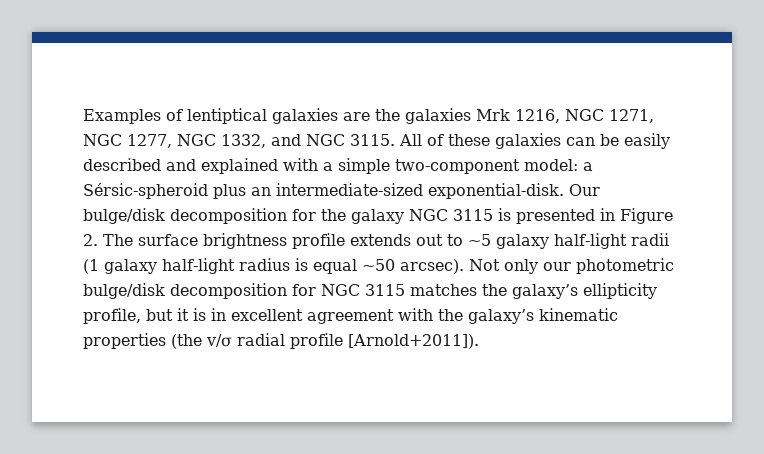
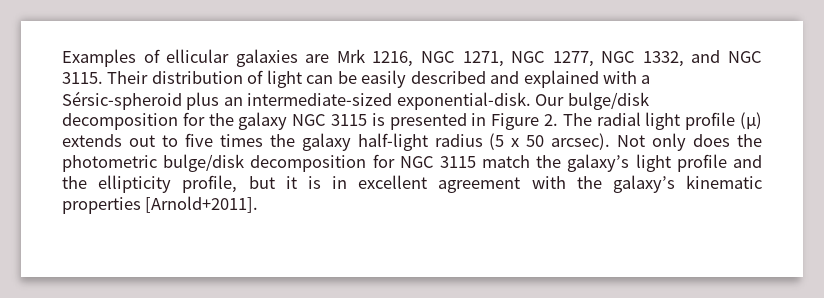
- Examples of lentiptical galaxies are the galaxies Mrk 1216, NGC 1271, NGC 1277, NGC 1332, and NGC 3115.
+ Examples of ellicular galaxies are Mrk 1216, NGC 1271, NGC 1277, NGC 1332, and NGC 3115.
- All of these galaxies can be easily described and explained with a simple two-component model: a Sérsic-spheroid plus an intermediate-sized exponential-disk.
+ Their distribution of light can be easily described and explained with a Sérsic-spheroid plus an intermediate-sized exponential-disk.
- Our bulge/disk decomposition for the galaxy NGC 3115 is presented in Figure 2. The surface brightness profile extends out to ~5 galaxy half-light radii (1 galaxy half-light radius is equal ~50 arcsec).
+ Our bulge/disk decomposition for the galaxy NGC 3115 is presented in Figure 2. The radial light profile (μ) extends out to five times the galaxy half-light radius (5 x 50 arcsec).
- Not only our photometric bulge/disk decomposition for NGC 3115 matches the galaxy’s ellipticity profile, but it is in excellent agreement with the galaxy’s kinematic properties (the v/σ radial profile [Arnold+2011]).
+ Not only does the photometric bulge/disk decomposition for NGC 3115 match the galaxy’s light profile and the ellipticity profile, but it is in excellent agreement with the galaxy’s kinematic properties [Arnold+2011].

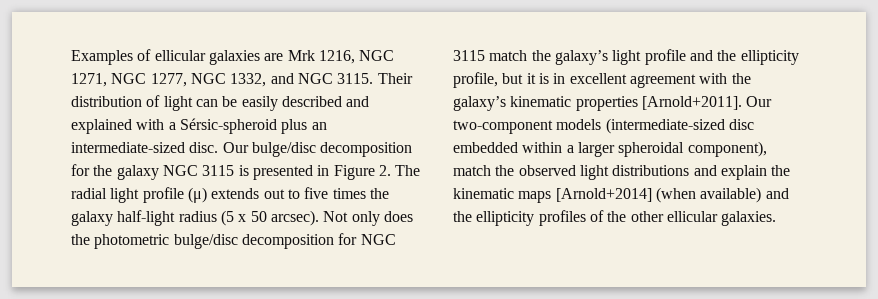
- Their distribution of light can be easily described and explained with a Sérsic-spheroid plus an intermediate-sized exponential-disk. Our bulge/disk decomposition for the galaxy NGC 3115 is presented in Figure 2. The radial light profile (μ) extends out to five times the galaxy half-light radius (5 x 50 arcsec).
+ Their distribution of light can be easily described and explained with a Sérsic-spheroid plus an intermediate-sized disc. Our bulge/disc decomposition for the galaxy NGC 3115 is presented in Figure 2. The radial light profile (μ) extends out to five times the galaxy half-light radius (5 x 50 arcsec).
- Not only does the photometric bulge/disk decomposition for NGC 3115 match the galaxy’s light profile and the ellipticity profile, but it is in excellent agreement with the galaxy’s kinematic properties [Arnold+2011].
+ Not only does the photometric bulge/disc decomposition for NGC 3115 match the galaxy’s light profile and the ellipticity profile, but it is in excellent agreement with the galaxy’s kinematic properties [Arnold+2011].
+ Our two-component models (intermediate-sized disc embedded within a larger spheroidal component), match the observed light distributions and explain the kinematic maps [Arnold+2014] (when available) and the ellipticity profiles of the other ellicular galaxies.

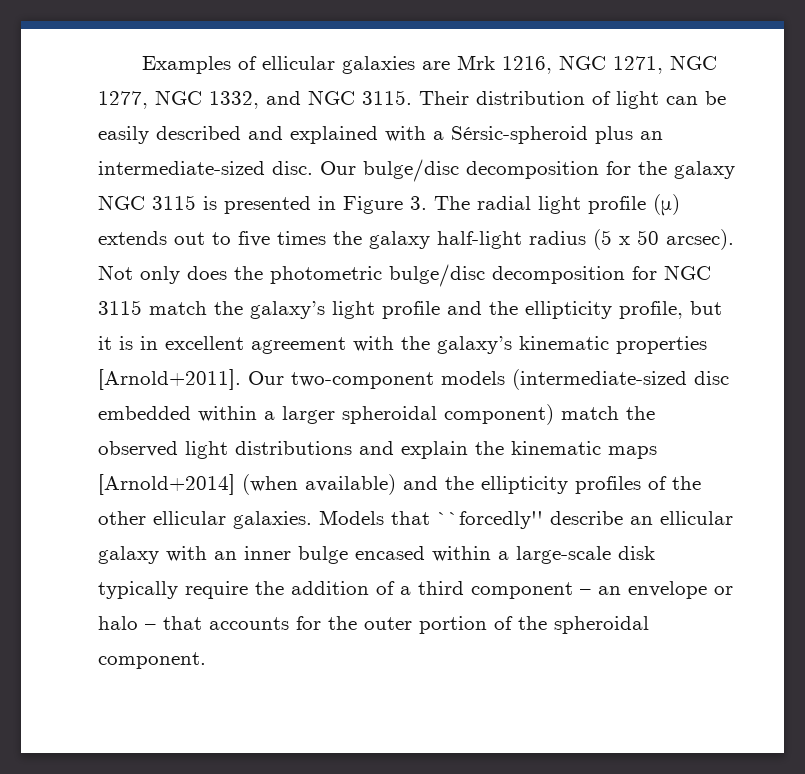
- Our bulge/disc decomposition for the galaxy NGC 3115 is presented in Figure 2. The radial light profile (μ) extends out to five times the galaxy half-light radius (5 x 50 arcsec).
+ Our bulge/disc decomposition for the galaxy NGC 3115 is presented in Figure 3. The radial light profile (μ) extends out to five times the galaxy half-light radius (5 x 50 arcsec).
- Our two-component models (intermediate-sized disc embedded within a larger spheroidal component), match the observed light distributions and explain the kinematic maps [Arnold+2014] (when available) and the ellipticity profiles of the other ellicular galaxies.
+ Our two-component models (intermediate-sized disc embedded within a larger spheroidal component) match the observed light distributions and explain the kinematic maps [Arnold+2014] (when available) and the ellipticity profiles of the other ellicular galaxies.
+ Models that ``forcedly'' describe an ellicular galaxy with an inner bulge encased within a large-scale disk typically require the addition of a third component – an envelope or halo – that accounts for the outer portion of the spheroidal component.

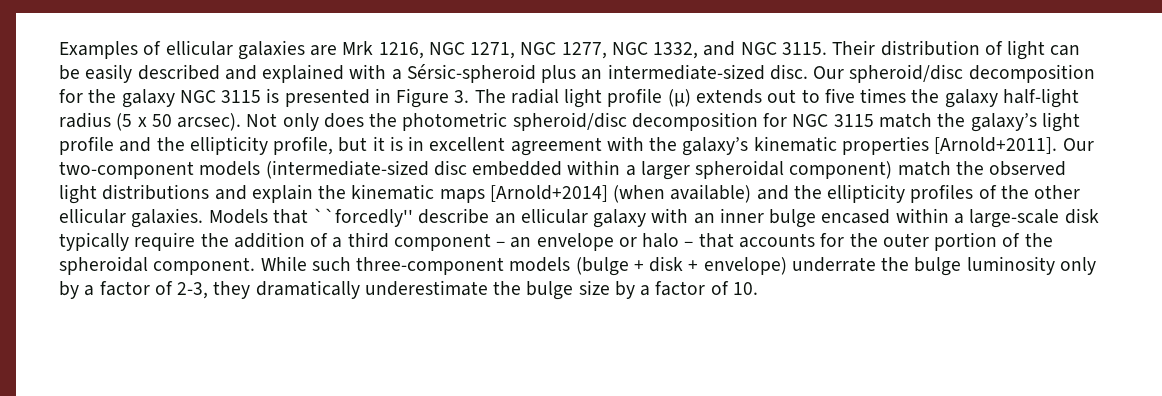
- Our bulge/disc decomposition for the galaxy NGC 3115 is presented in Figure 3. The radial light profile (μ) extends out to five times the galaxy half-light radius (5 x 50 arcsec).
+ Our spheroid/disc decomposition for the galaxy NGC 3115 is presented in Figure 3. The radial light profile (μ) extends out to five times the galaxy half-light radius (5 x 50 arcsec).
- Not only does the photometric bulge/disc decomposition for NGC 3115 match the galaxy’s light profile and the ellipticity profile, but it is in excellent agreement with the galaxy’s kinematic properties [Arnold+2011].
+ Not only does the photometric spheroid/disc decomposition for NGC 3115 match the galaxy’s light profile and the ellipticity profile, but it is in excellent agreement with the galaxy’s kinematic properties [Arnold+2011].
+ While such three-component models (bulge + disk + envelope) underrate the bulge luminosity only by a factor of 2-3, they dramatically underestimate the bulge size by a factor of 10.

